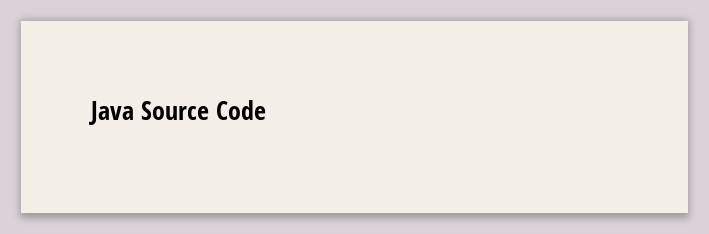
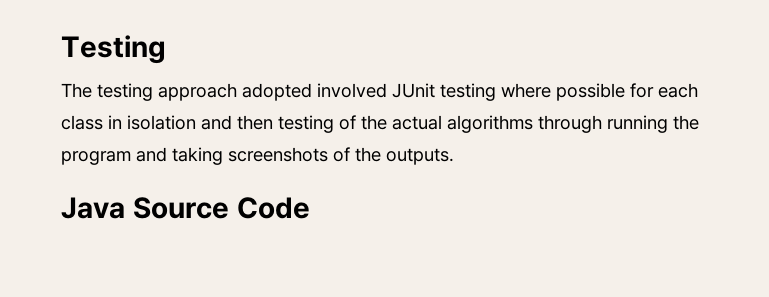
+ Testing
+ The testing approach adopted involved JUnit testing where possible for each class in isolation and then testing of the actual algorithms through running the program and taking screenshots of the outputs.

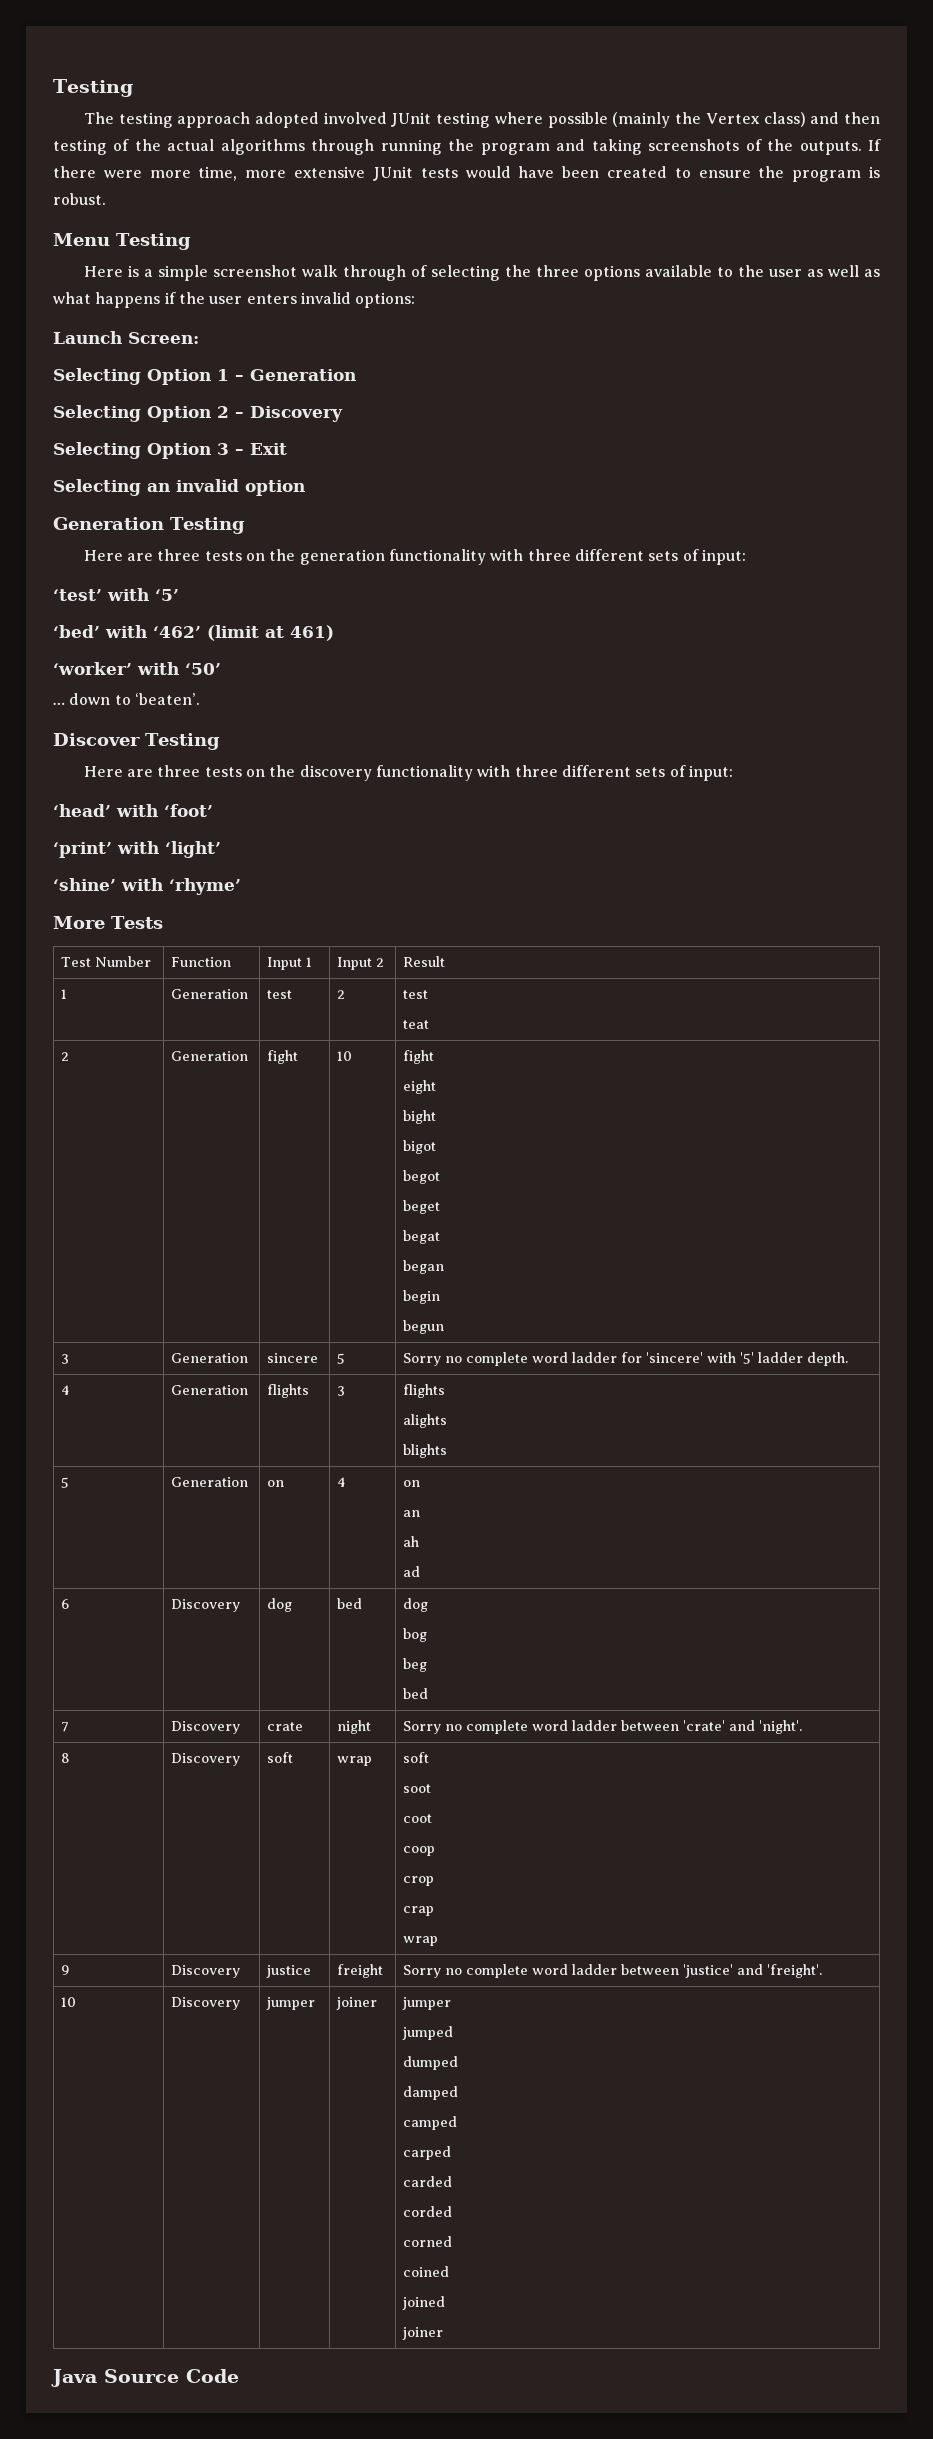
- The testing approach adopted involved JUnit testing where possible for each class in isolation and then testing of the actual algorithms through running the program and taking screenshots of the outputs.
+ The testing approach adopted involved JUnit testing where possible (mainly the Vertex class) and then testing of the actual algorithms through running the program and taking screenshots of the outputs. If there were more time, more extensive JUnit tests would have been created to ensure the program is robust.
+ Menu Testing
+ Here is a simple screenshot walk through of selecting the three options available to the user as well as what happens if the user enters invalid options:
+ Launch Screen:
+ Selecting Option 1 – Generation
+ Selecting Option 2 – Discovery
+ Selecting Option 3 – Exit
+ Selecting an invalid option
+ Generation Testing
+ Here are three tests on the generation functionality with three different sets of input:
+ ‘test’ with ‘5’
+ ‘bed’ with ‘462’ (limit at 461)
+ ‘worker’ with ‘50’
+ … down to ‘beaten’.
+ Discover Testing
+ Here are three tests on the discovery functionality with three different sets of input:
+ ‘head’ with ‘foot’
+ ‘print’ with ‘light’
+ ‘shine’ with ‘rhyme’
+ More Tests
+ Test Number | Function | Input 1 | Input 2 | Result
+ 1 | Generation | test | 2 | test
+ teat
+ 2 | Generation | fight | 10 | fight
+ eight
+ bight
+ bigot
+ begot
+ beget
+ begat
+ began
+ begin
+ begun
+ 3 | Generation | sincere | 5 | Sorry no complete word ladder for 'sincere' with '5' ladder depth.
+ 4 | Generation | flights | 3 | flights
+ alights
+ blights
+ 5 | Generation | on | 4 | on
+ an
+ ah
+ ad
+ 6 | Discovery | dog | bed | dog
+ bog
+ beg
+ bed
+ 7 | Discovery | crate | night | Sorry no complete word ladder between 'crate' and 'night'.
+ 8 | Discovery | soft | wrap | soft
+ soot
+ coot
+ coop
+ crop
+ crap
+ wrap
+ 9 | Discovery | justice | freight | Sorry no complete word ladder between 'justice' and 'freight'.
+ 10 | Discovery | jumper | joiner | jumper
+ jumped
+ dumped
+ damped
+ camped
+ carped
+ carded
+ corded
+ corned
+ coined
+ joined
+ joiner

